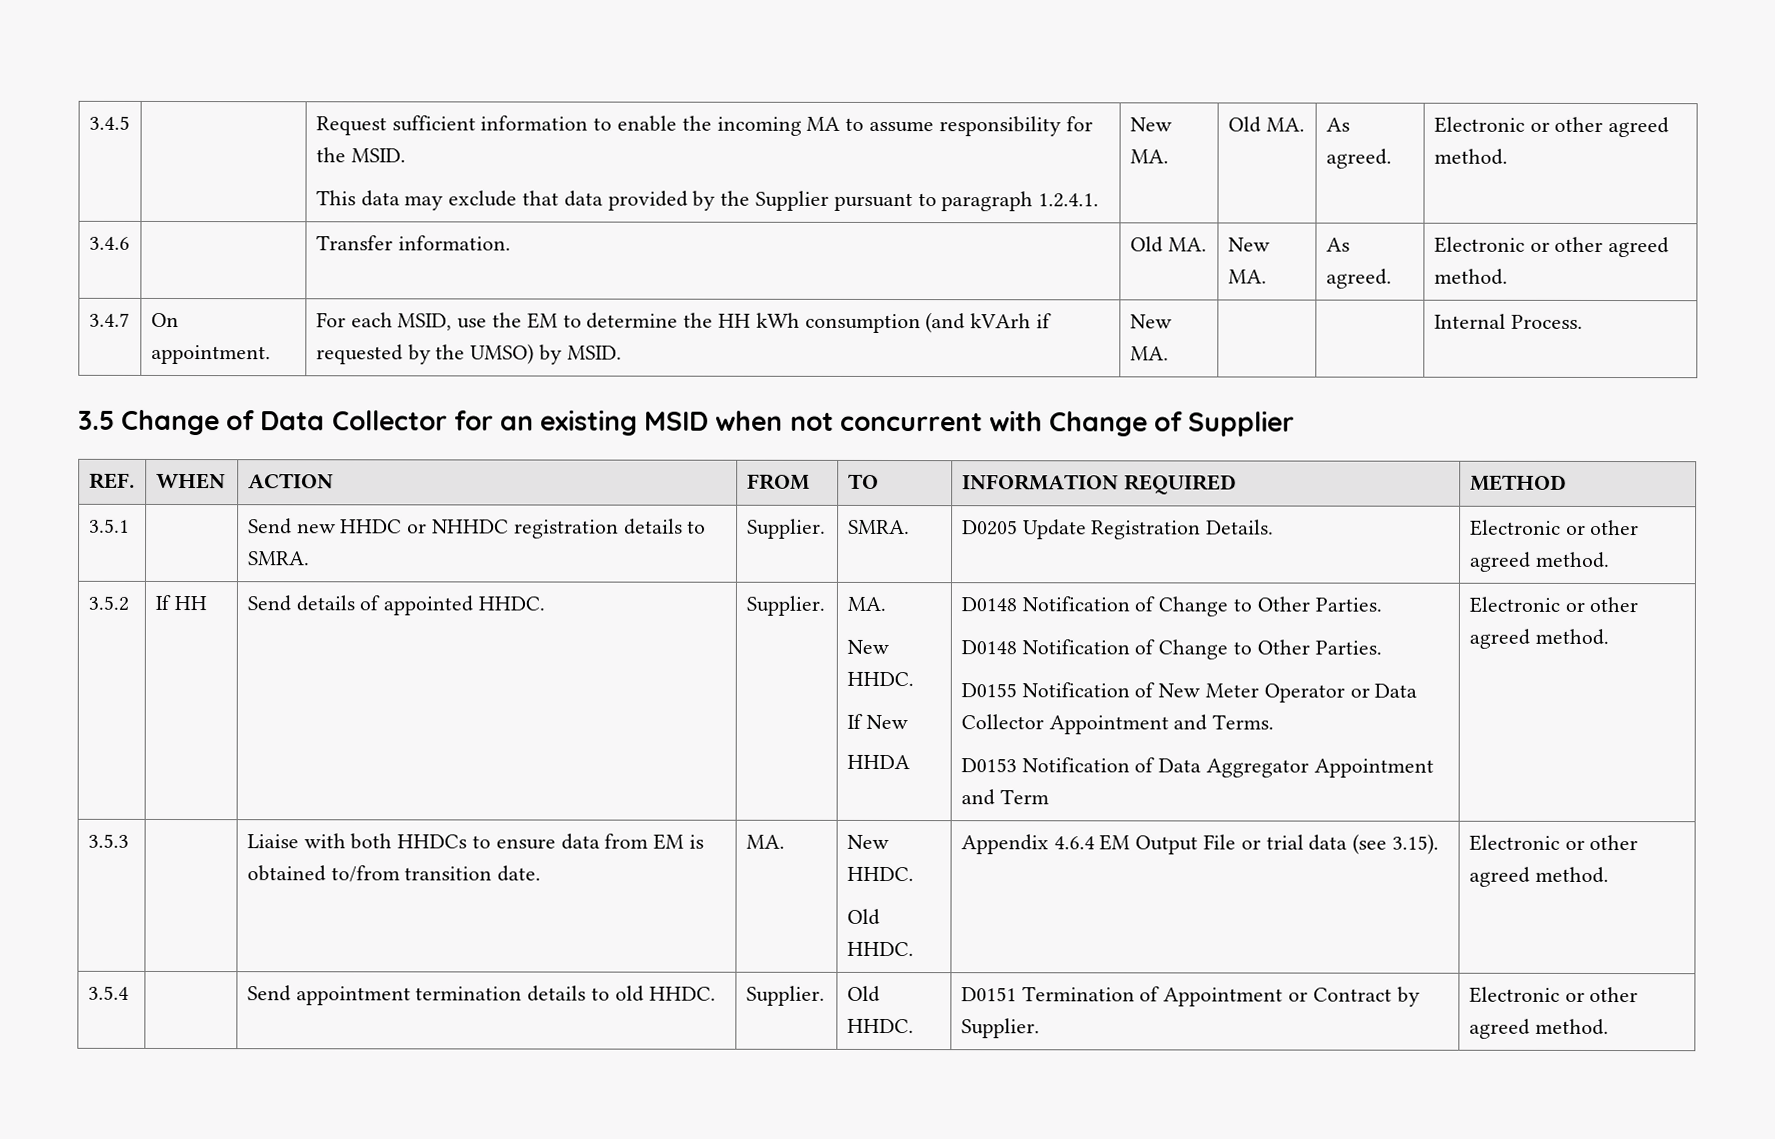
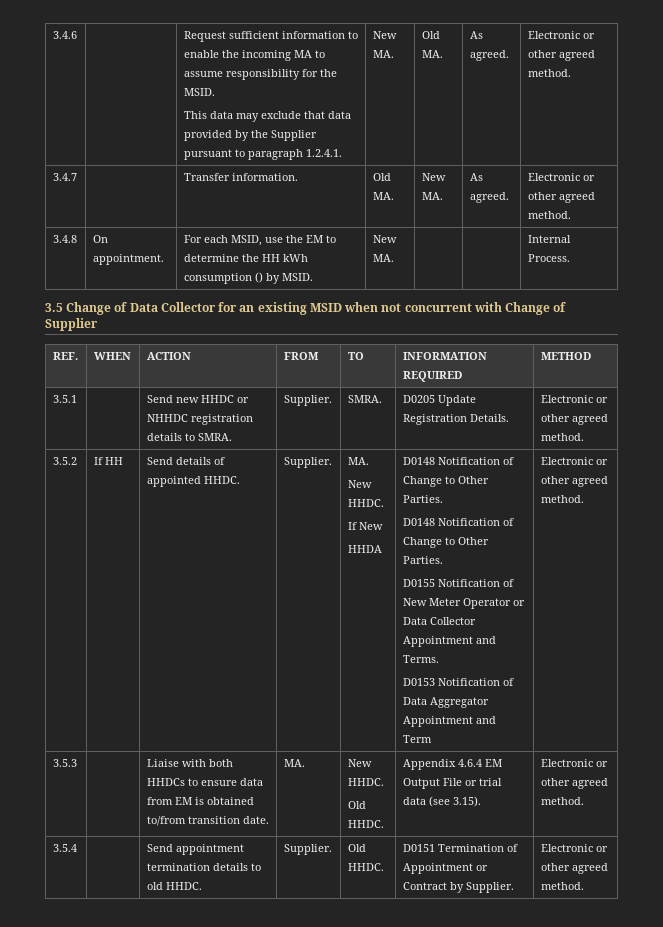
- 3.4.5 | | Request sufficient information to enable the incoming MA to assume responsibility for the MSID.
+ 3.4.6 | | Request sufficient information to enable the incoming MA to assume responsibility for the MSID.
- 3.4.6 | | Transfer information. | Old MA. | New MA. | As agreed. | Electronic or other agreed method.
+ 3.4.7 | | Transfer information. | Old MA. | New MA. | As agreed. | Electronic or other agreed method.
- 3.4.7 | On appointment. | For each MSID, use the EM to determine the HH kWh consumption (and kVArh if requested by the UMSO) by MSID. | New MA. | | | Internal Process.
+ 3.4.8 | On appointment. | For each MSID, use the EM to determine the HH kWh consumption () by MSID. | New MA. | | | Internal Process.

